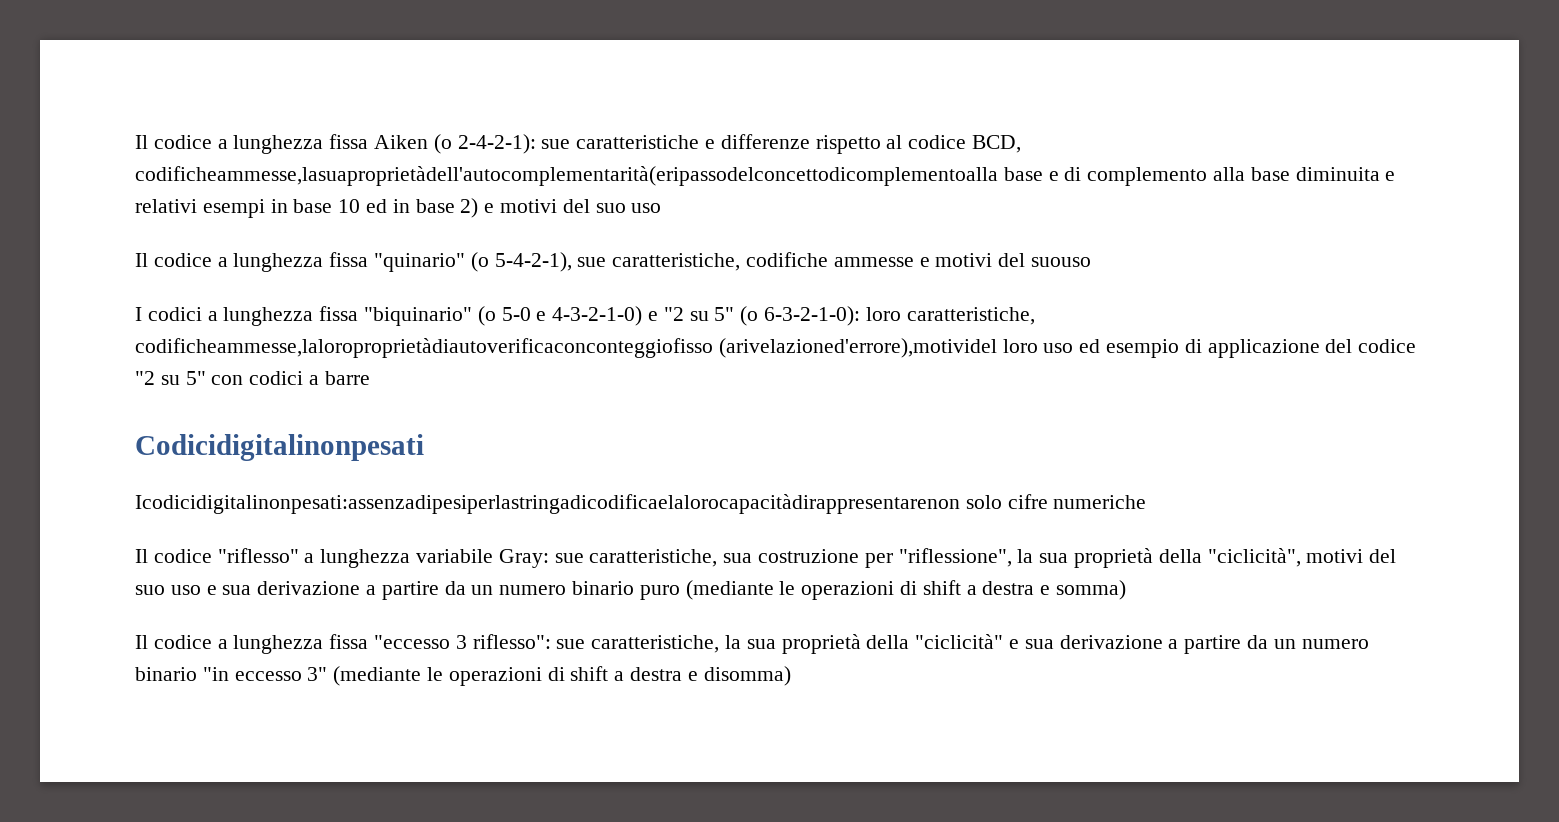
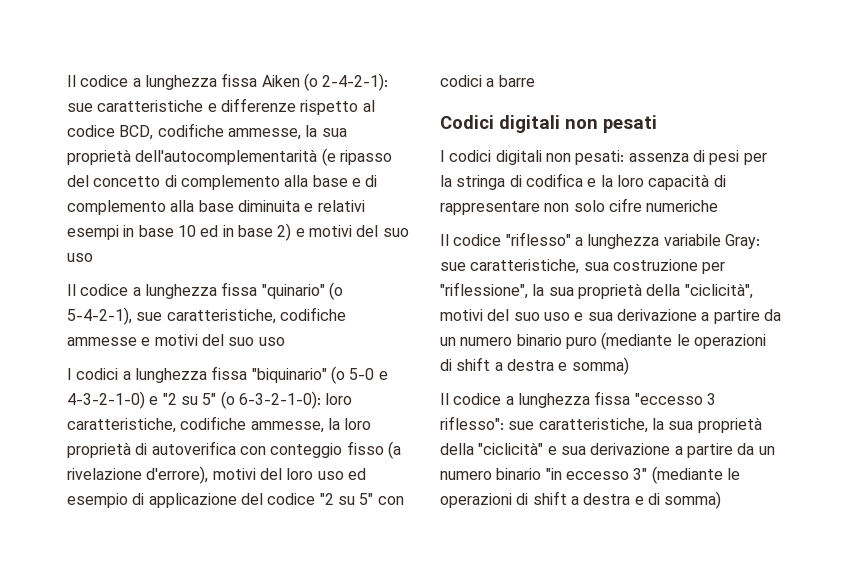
- Il codice a lunghezza fissa Aiken (o 2-4-2-1): sue caratteristiche e differenze rispetto al codice BCD, codificheammesse,lasuaproprietàdell'autocomplementarità(eripassodelconcettodicomplementoalla base e di complemento alla base diminuita e relativi esempi in base 10 ed in base 2) e motivi del suo uso
+ Il codice a lunghezza fissa Aiken (o 2-4-2-1): sue caratteristiche e differenze rispetto al codice BCD, codifiche ammesse, la sua proprietà dell'autocomplementarità (e ripasso del concetto di complemento alla base e di complemento alla base diminuita e relativi esempi in base 10 ed in base 2) e motivi del suo uso
- Il codice a lunghezza fissa "quinario" (o 5-4-2-1), sue caratteristiche, codifiche ammesse e motivi del suouso
+ Il codice a lunghezza fissa "quinario" (o 5-4-2-1), sue caratteristiche, codifiche ammesse e motivi del suo uso
- I codici a lunghezza fissa "biquinario" (o 5-0 e 4-3-2-1-0) e "2 su 5" (o 6-3-2-1-0): loro caratteristiche, codificheammesse,laloroproprietàdiautoverificaconconteggiofisso (arivelazioned'errore),motividel loro uso ed esempio di applicazione del codice "2 su 5" con codici a barre
+ I codici a lunghezza fissa "biquinario" (o 5-0 e 4-3-2-1-0) e "2 su 5" (o 6-3-2-1-0): loro caratteristiche, codifiche ammesse, la loro proprietà di autoverifica con conteggio fisso (a rivelazione d'errore), motivi del loro uso ed esempio di applicazione del codice "2 su 5" con codici a barre
- Codicidigitalinonpesati
- Icodicidigitalinonpesati:assenzadipesiperlastringadicodificaelalorocapacitàdirappresentarenon solo cifre numeriche
+ Codici digitali non pesati
+ I codici digitali non pesati: assenza di pesi per la stringa di codifica e la loro capacità di rappresentare non solo cifre numeriche
- Il codice a lunghezza fissa "eccesso 3 riflesso": sue caratteristiche, la sua proprietà della "ciclicità" e sua derivazione a partire da un numero binario "in eccesso 3" (mediante le operazioni di shift a destra e disomma)
+ Il codice a lunghezza fissa "eccesso 3 riflesso": sue caratteristiche, la sua proprietà della "ciclicità" e sua derivazione a partire da un numero binario "in eccesso 3" (mediante le operazioni di shift a destra e di somma)

